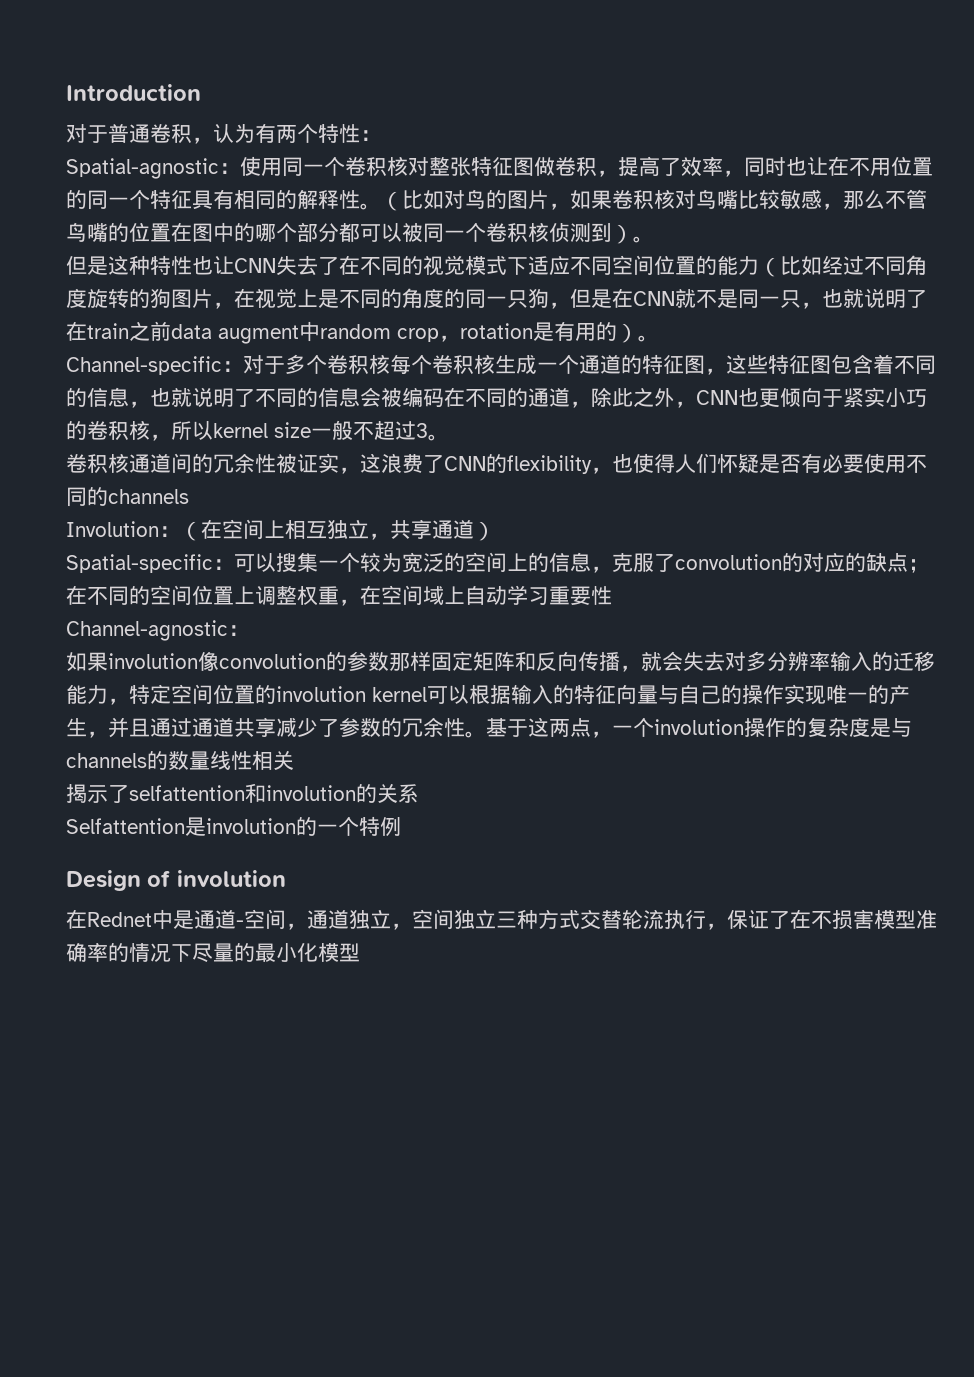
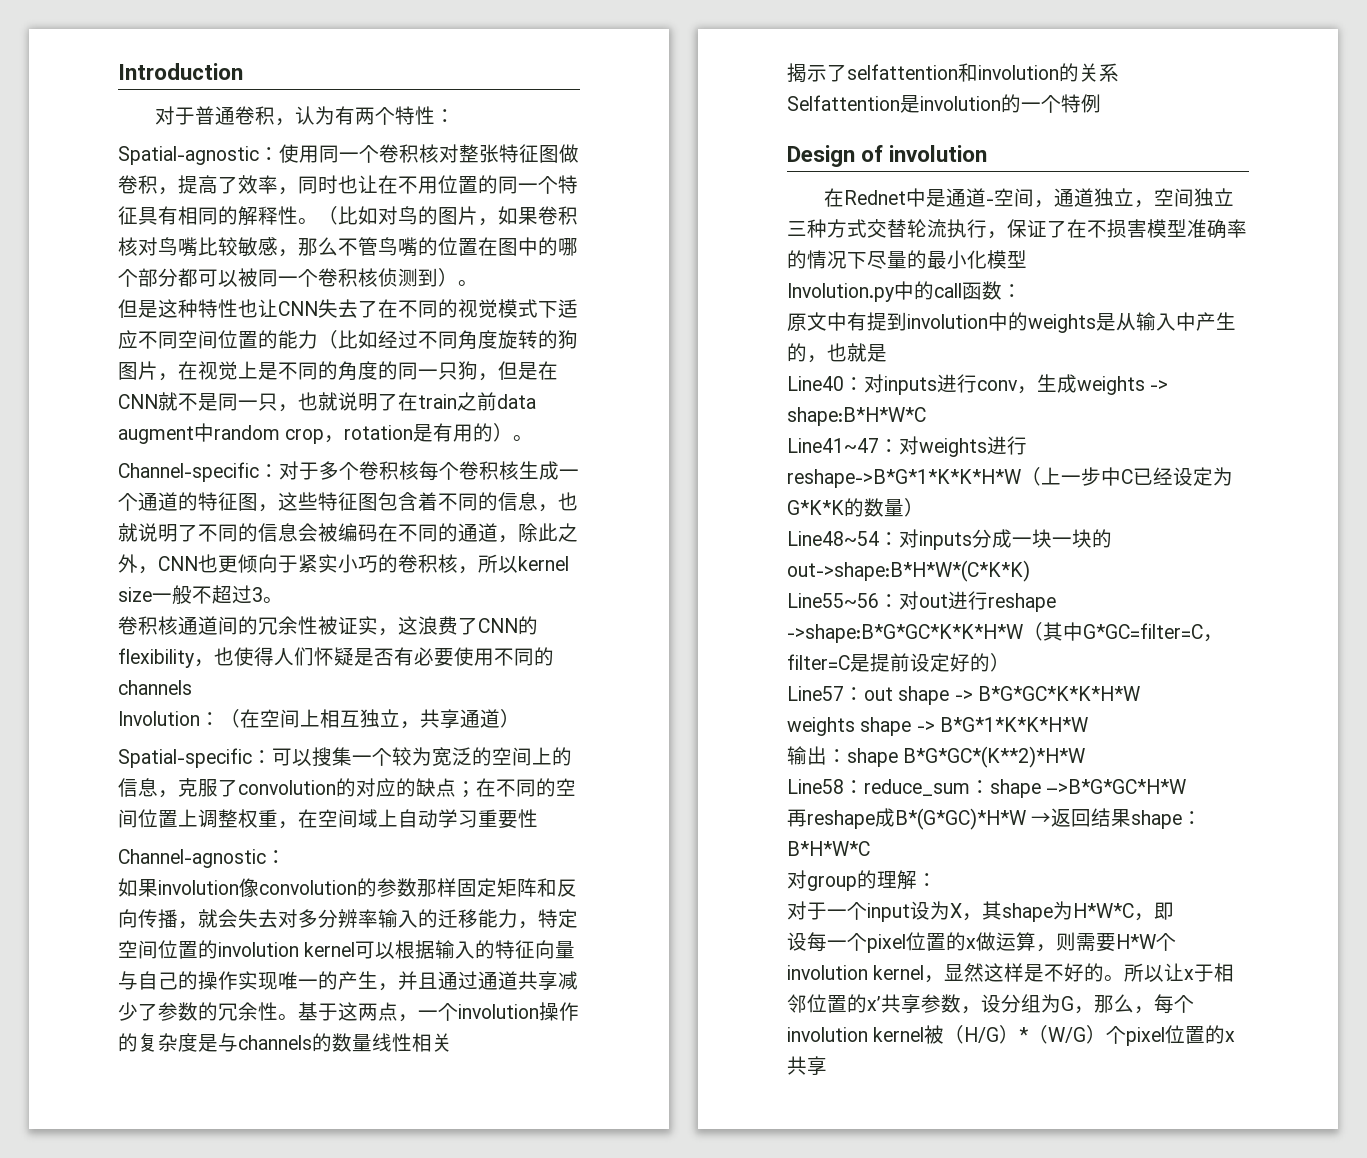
+ Involution.py中的call函数：
+ 原文中有提到involution中的weights是从输入中产生的，也就是
+ Line40：对inputs进行conv，生成weights -> shape:B*H*W*C
+ Line41~47：对weights进行reshape->B*G*1*K*K*H*W（上一步中C已经设定为G*K*K的数量）
+ Line48~54：对inputs分成一块一块的out->shape:B*H*W*(C*K*K)
+ Line55~56：对out进行reshape ->shape:B*G*GC*K*K*H*W（其中G*GC=filter=C，filter=C是提前设定好的）
+ Line57：out shape -> B*G*GC*K*K*H*W
+ weights shape -> B*G*1*K*K*H*W
+ 输出：shape B*G*GC*(K**2)*H*W
+ Line58：reduce_sum：shape –>B*G*GC*H*W
+ 再reshape成B*(G*GC)*H*W →返回结果shape：B*H*W*C
+ 对group的理解：
+ 对于一个input设为X，其shape为H*W*C，即
+ 设每一个pixel位置的x做运算，则需要H*W个involution kernel，显然这样是不好的。所以让x于相邻位置的x’共享参数，设分组为G，那么，每个involution kernel被（H/G）*（W/G）个pixel位置的x共享

